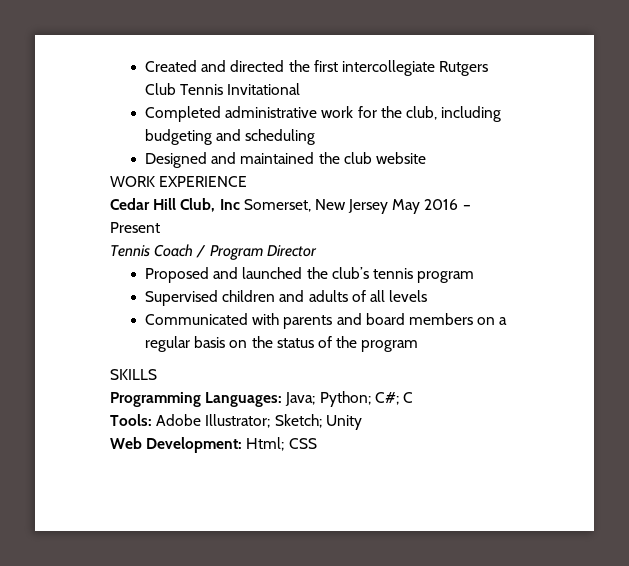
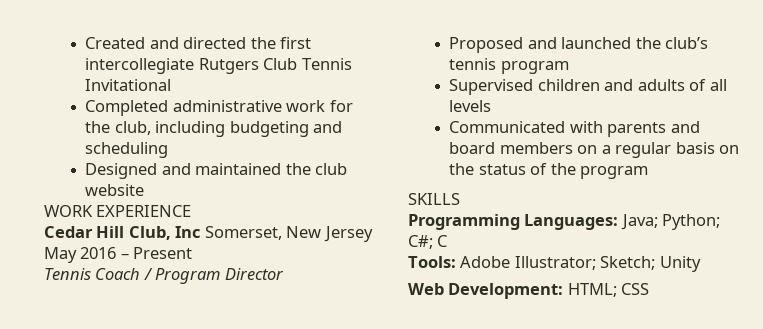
- Web Development: Html; CSS
+ Web Development: HTML; CSS

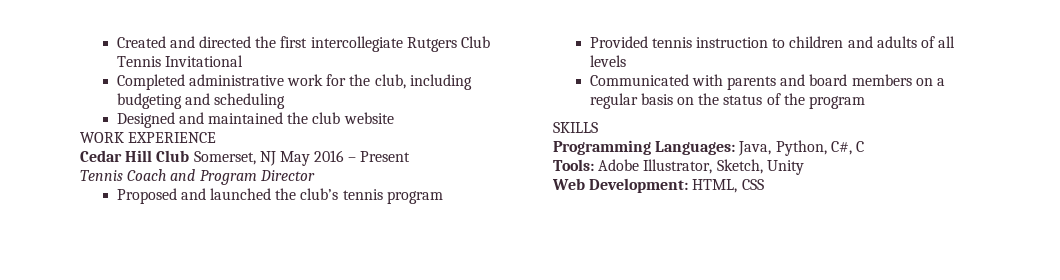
- Cedar Hill Club, Inc Somerset, New Jersey May 2016 – Present
+ Cedar Hill Club Somerset, NJ May 2016 – Present
- Tennis Coach / Program Director
+ Tennis Coach and Program Director
- Supervised children and adults of all levels
+ Provided tennis instruction to children and adults of all levels
- Programming Languages: Java; Python; C#; C
+ Programming Languages: Java, Python, C#, C
- Tools: Adobe Illustrator; Sketch; Unity
+ Tools: Adobe Illustrator, Sketch, Unity
- Web Development: HTML; CSS
+ Web Development: HTML, CSS

